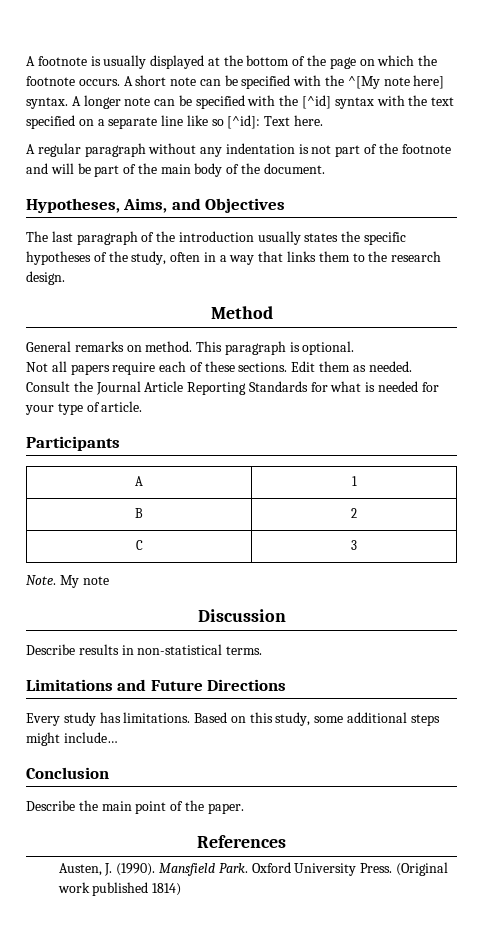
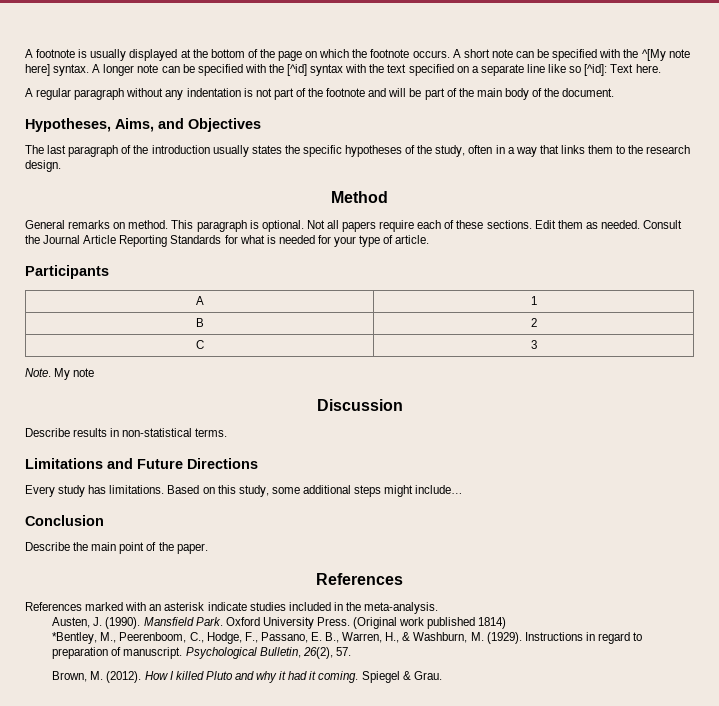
- This paragraph is optional.
- Not all papers require each of these sections.
+ This paragraph is optional. Not all papers require each of these sections.
+ References marked with an asterisk indicate studies included in the meta-analysis.
+ *Bentley, M., Peerenboom, C., Hodge, F., Passano, E. B., Warren, H., & Washburn, M. (1929). Instructions in regard to preparation of manuscript. Psychological Bulletin, 26(2), 57.
+ Brown, M. (2012). How I killed Pluto and why it had it coming. Spiegel & Grau.

